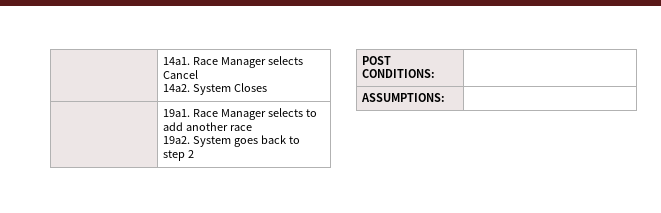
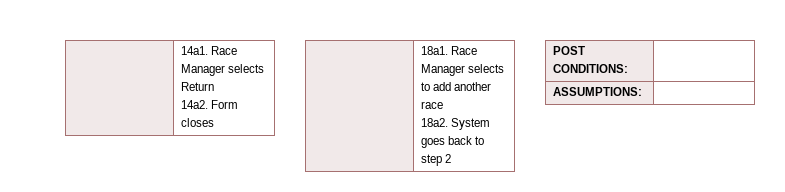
- | 14a1. Race Manager selects Cancel
- 14a2. System Closes
- | 19a1. Race Manager selects to add another race
- 19a2. System goes back to step 2
+ | 14a1. Race Manager selects Return
+ 14a2. Form closes
+ | 18a1. Race Manager selects to add another race
+ 18a2. System goes back to step 2

